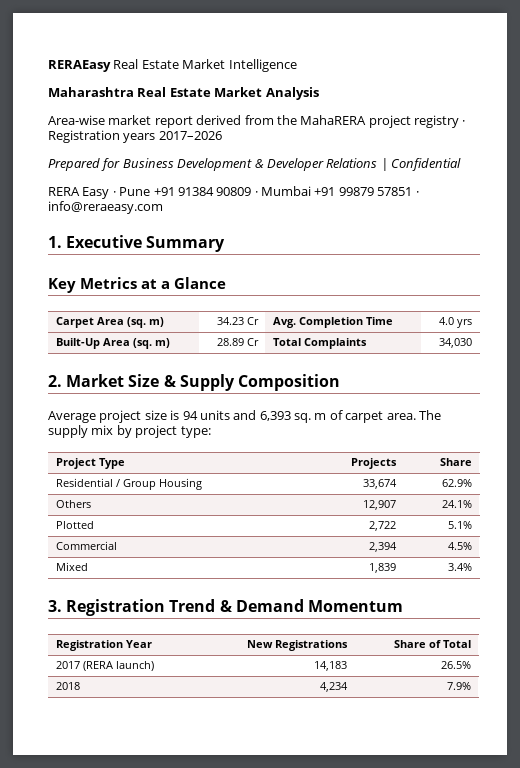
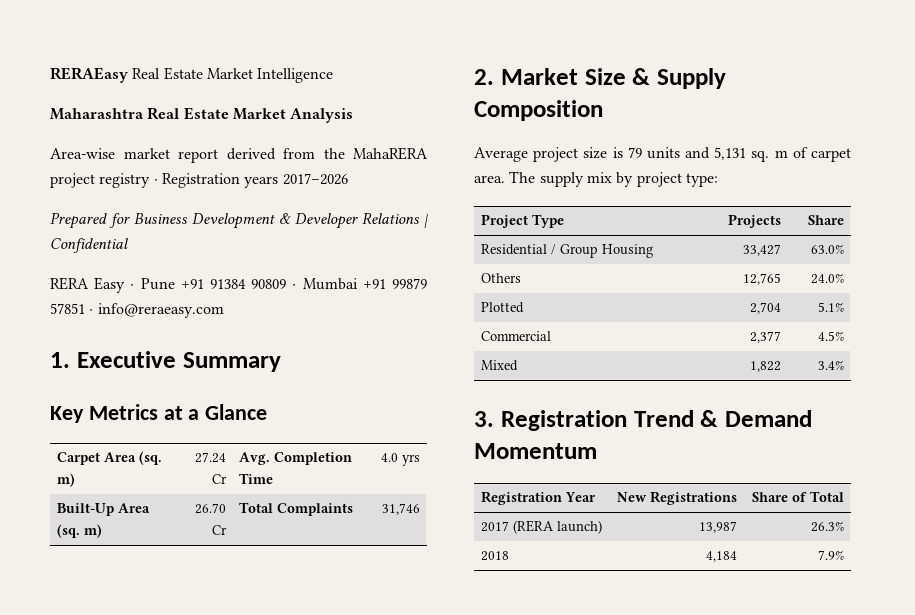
- Carpet Area (sq. m) | 34.23 Cr | Avg. Completion Time | 4.0 yrs
+ Carpet Area (sq. m) | 27.24 Cr | Avg. Completion Time | 4.0 yrs
- Built-Up Area (sq. m) | 28.89 Cr | Total Complaints | 34,030
+ Built-Up Area (sq. m) | 26.70 Cr | Total Complaints | 31,746
- Average project size is 94 units and 6,393 sq. m of carpet area.
+ Average project size is 79 units and 5,131 sq. m of carpet area.
- Residential / Group Housing | 33,674 | 62.9%
+ Residential / Group Housing | 33,427 | 63.0%
- Others | 12,907 | 24.1%
+ Others | 12,765 | 24.0%
- Plotted | 2,722 | 5.1%
+ Plotted | 2,704 | 5.1%
- Commercial | 2,394 | 4.5%
+ Commercial | 2,377 | 4.5%
- Mixed | 1,839 | 3.4%
+ Mixed | 1,822 | 3.4%
- 2017 (RERA launch) | 14,183 | 26.5%
+ 2017 (RERA launch) | 13,987 | 26.3%
- 2018 | 4,234 | 7.9%
+ 2018 | 4,184 | 7.9%

